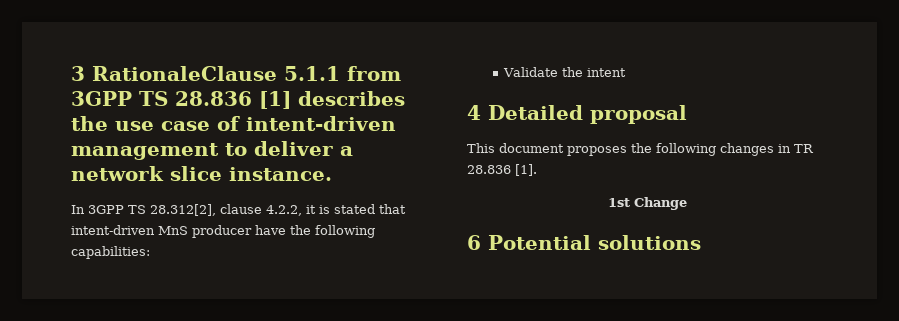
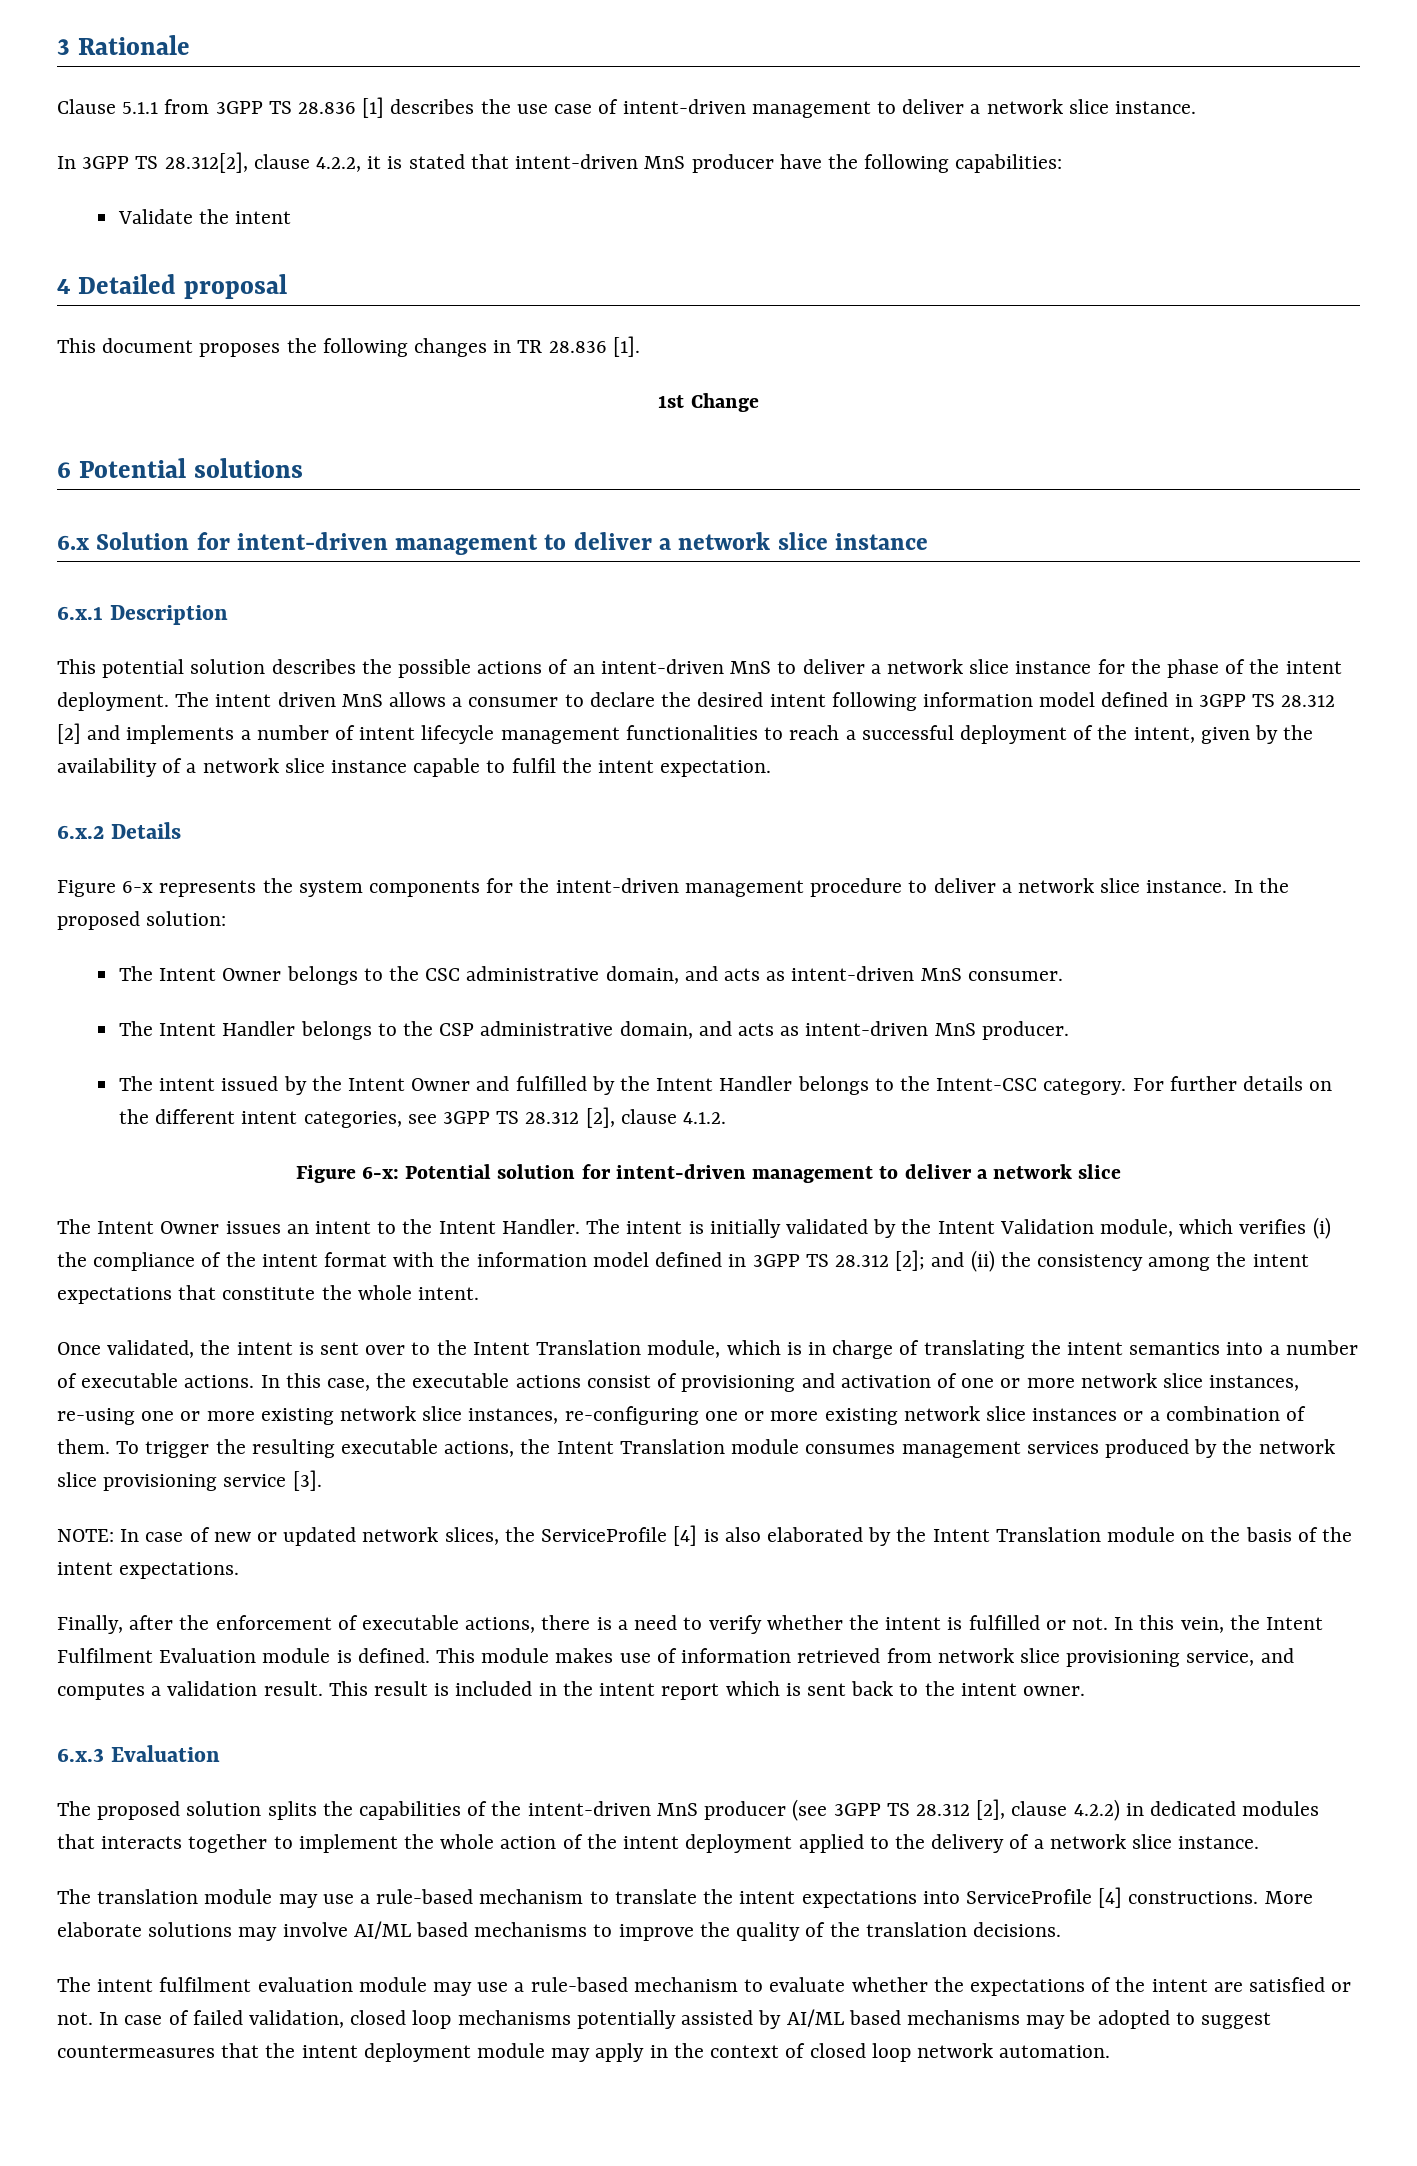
- 3 RationaleClause 5.1.1 from 3GPP TS 28.836 [1] describes the use case of intent-driven management to deliver a network slice instance.
+ 3 Rationale
+ Clause 5.1.1 from 3GPP TS 28.836 [1] describes the use case of intent-driven management to deliver a network slice instance.
+ 6.x Solution for intent-driven management to deliver a network slice instance
+ 6.x.1 Description
+ This potential solution describes the possible actions of an intent-driven MnS to deliver a network slice instance for the phase of the intent deployment. The intent driven MnS allows a consumer to declare the desired intent following information model defined in 3GPP TS 28.312 [2] and implements a number of intent lifecycle management functionalities to reach a successful deployment of the intent, given by the availability of a network slice instance capable to fulfil the intent expectation.
+ 6.x.2 Details
+ Figure 6-x represents the system components for the intent-driven management procedure to deliver a network slice instance. In the proposed solution:
+ The Intent Owner belongs to the CSC administrative domain, and acts as intent-driven MnS consumer.
+ The Intent Handler belongs to the CSP administrative domain, and acts as intent-driven MnS producer.
+ The intent issued by the Intent Owner and fulfilled by the Intent Handler belongs to the Intent-CSC category. For further details on the different intent categories, see 3GPP TS 28.312 [2], clause 4.1.2.
+ Figure 6-x: Potential solution for intent-driven management to deliver a network slice
+ The Intent Owner issues an intent to the Intent Handler. The intent is initially validated by the Intent Validation module, which verifies (i) the compliance of the intent format with the information model defined in 3GPP TS 28.312 [2]; and (ii) the consistency among the intent expectations that constitute the whole intent.
+ Once validated, the intent is sent over to the Intent Translation module, which is in charge of translating the intent semantics into a number of executable actions. In this case, the executable actions consist of provisioning and activation of one or more network slice instances, re-using one or more existing network slice instances, re-configuring one or more existing network slice instances or a combination of them. To trigger the resulting executable actions, the Intent Translation module consumes management services produced by the network slice provisioning service [3].
+ NOTE: In case of new or updated network slices, the ServiceProfile [4] is also elaborated by the Intent Translation module on the basis of the intent expectations.
+ Finally, after the enforcement of executable actions, there is a need to verify whether the intent is fulfilled or not. In this vein, the Intent Fulfilment Evaluation module is defined. This module makes use of information retrieved from network slice provisioning service, and computes a validation result. This result is included in the intent report which is sent back to the intent owner.
+ 6.x.3 Evaluation
+ The proposed solution splits the capabilities of the intent-driven MnS producer (see 3GPP TS 28.312 [2], clause 4.2.2) in dedicated modules that interacts together to implement the whole action of the intent deployment applied to the delivery of a network slice instance.
+ The translation module may use a rule-based mechanism to translate the intent expectations into ServiceProfile [4] constructions. More elaborate solutions may involve AI/ML based mechanisms to improve the quality of the translation decisions.
+ The intent fulfilment evaluation module may use a rule-based mechanism to evaluate whether the expectations of the intent are satisfied or not. In case of failed validation, closed loop mechanisms potentially assisted by AI/ML based mechanisms may be adopted to suggest countermeasures that the intent deployment module may apply in the context of closed loop network automation.

